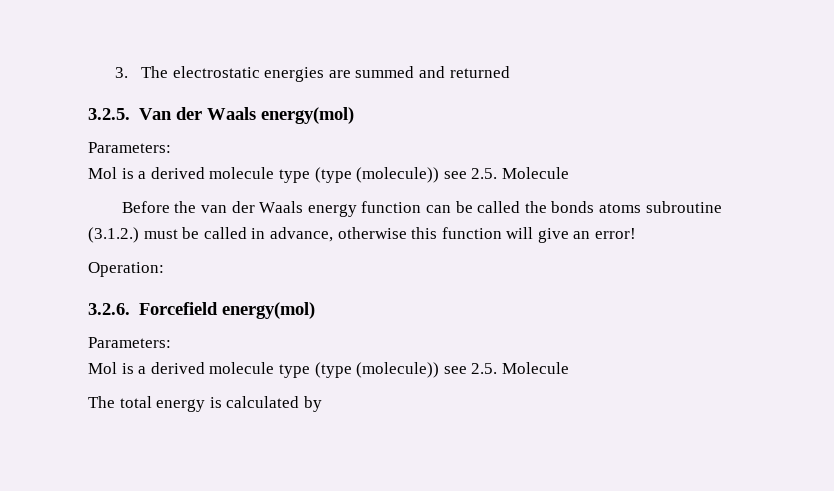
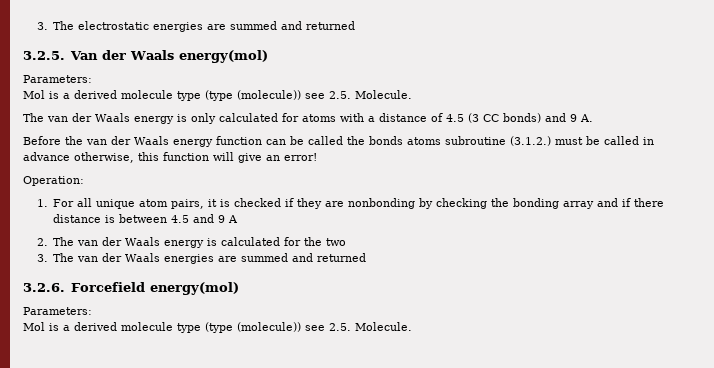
  3.2.5. Van der Waals energy(mol)
  Parameters:
- Mol is a derived molecule type (type (molecule)) see 2.5. Molecule
+ Mol is a derived molecule type (type (molecule)) see 2.5. Molecule.
+ The van der Waals energy is only calculated for atoms with a distance of 4.5 (3 CC bonds) and 9 A.
- Before the van der Waals energy function can be called the bonds atoms subroutine (3.1.2.) must be called in advance, otherwise this function will give an error!
+ Before the van der Waals energy function can be called the bonds atoms subroutine (3.1.2.) must be called in advance otherwise, this function will give an error!
+ 1. For all unique atom pairs, it is checked if they are nonbonding by checking the bonding array and if there distance is between 4.5 and 9 A
+ 2. The van der Waals energy is calculated for the two
+ 3. The van der Waals energies are summed and returned
  3.2.6. Forcefield energy(mol)
  Parameters:
- Mol is a derived molecule type (type (molecule)) see 2.5. Molecule
- The total energy is calculated by
+ Mol is a derived molecule type (type (molecule)) see 2.5. Molecule.

